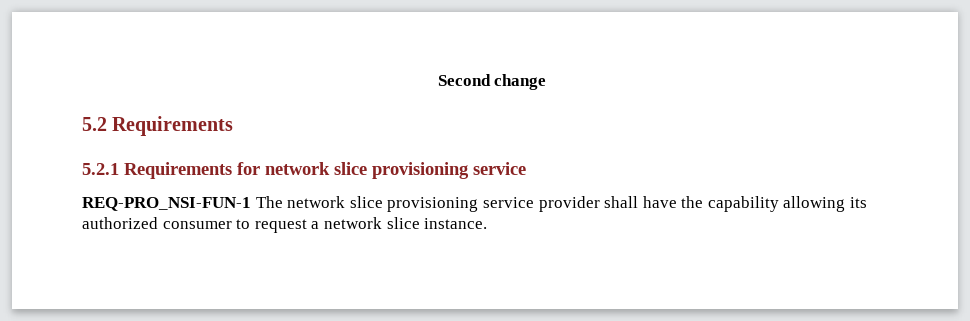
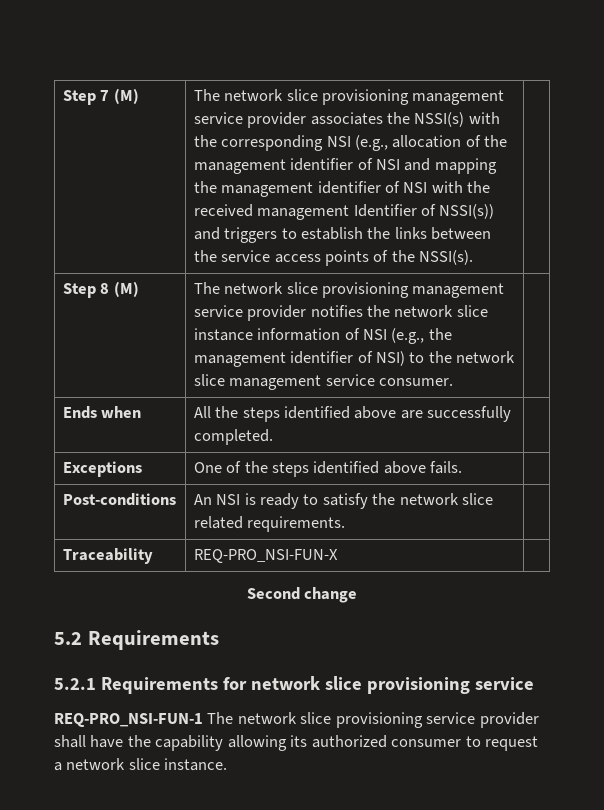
+ Step 7 (M) | The network slice provisioning management service provider associates the NSSI(s) with the corresponding NSI (e.g., allocation of the management identifier of NSI and mapping the management identifier of NSI with the received management Identifier of NSSI(s)) and triggers to establish the links between the service access points of the NSSI(s). |
+ Step 8 (M) | The network slice provisioning management service provider notifies the network slice instance information of NSI (e.g., the management identifier of NSI) to the network slice management service consumer. |
+ Ends when | All the steps identified above are successfully completed. |
+ Exceptions | One of the steps identified above fails. |
+ Post-conditions | An NSI is ready to satisfy the network slice related requirements. |
+ Traceability | REQ-PRO_NSI-FUN-X |

